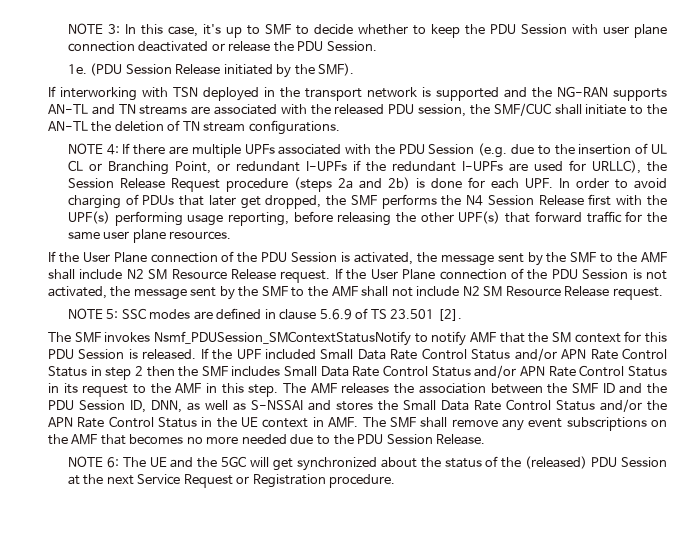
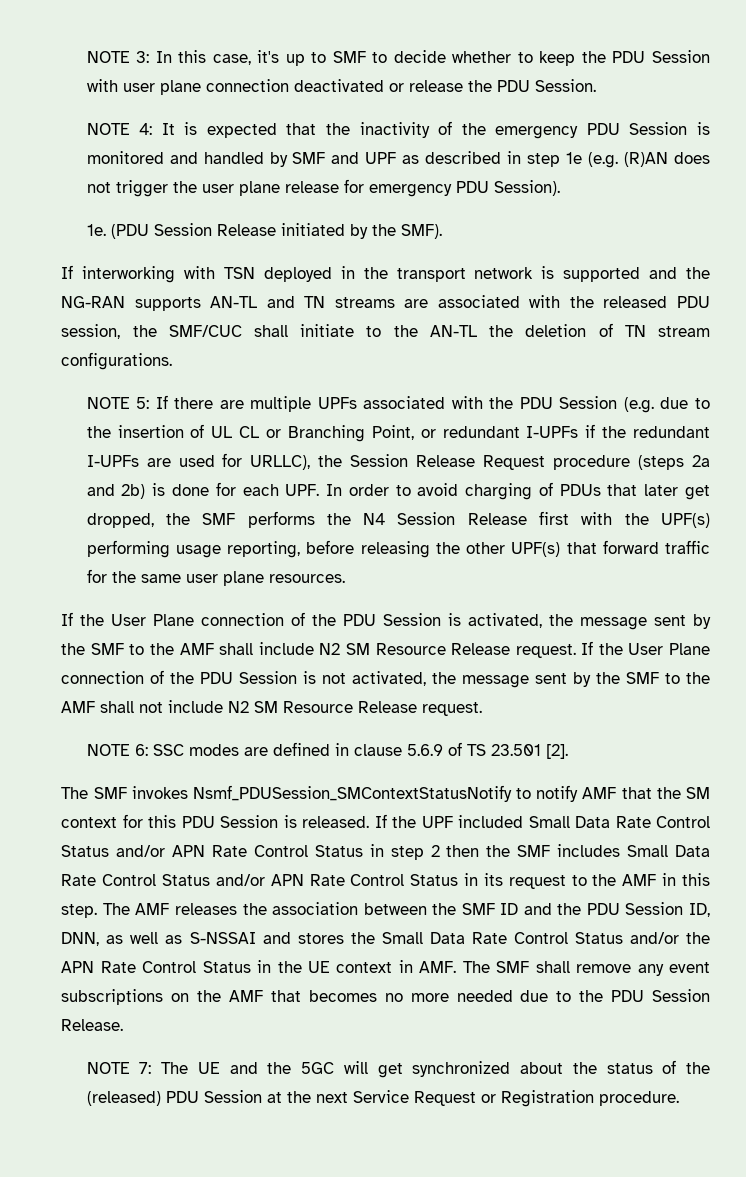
+ NOTE 4: It is expected that the inactivity of the emergency PDU Session is monitored and handled by SMF and UPF as described in step 1e (e.g. (R)AN does not trigger the user plane release for emergency PDU Session).
- NOTE 4:
+ NOTE 5:
- NOTE 5: SSC modes are defined in clause 5.6.9 of TS 23.501 [2].
+ NOTE 6: SSC modes are defined in clause 5.6.9 of TS 23.501 [2].
- NOTE 6: The UE and the 5GC will get synchronized about the status of the (released) PDU Session at the next Service Request or Registration procedure.
+ NOTE 7: The UE and the 5GC will get synchronized about the status of the (released) PDU Session at the next Service Request or Registration procedure.

